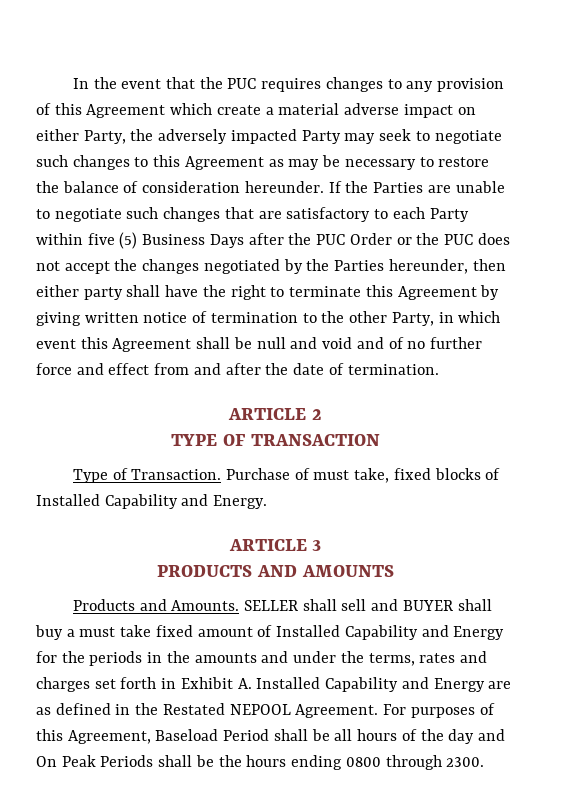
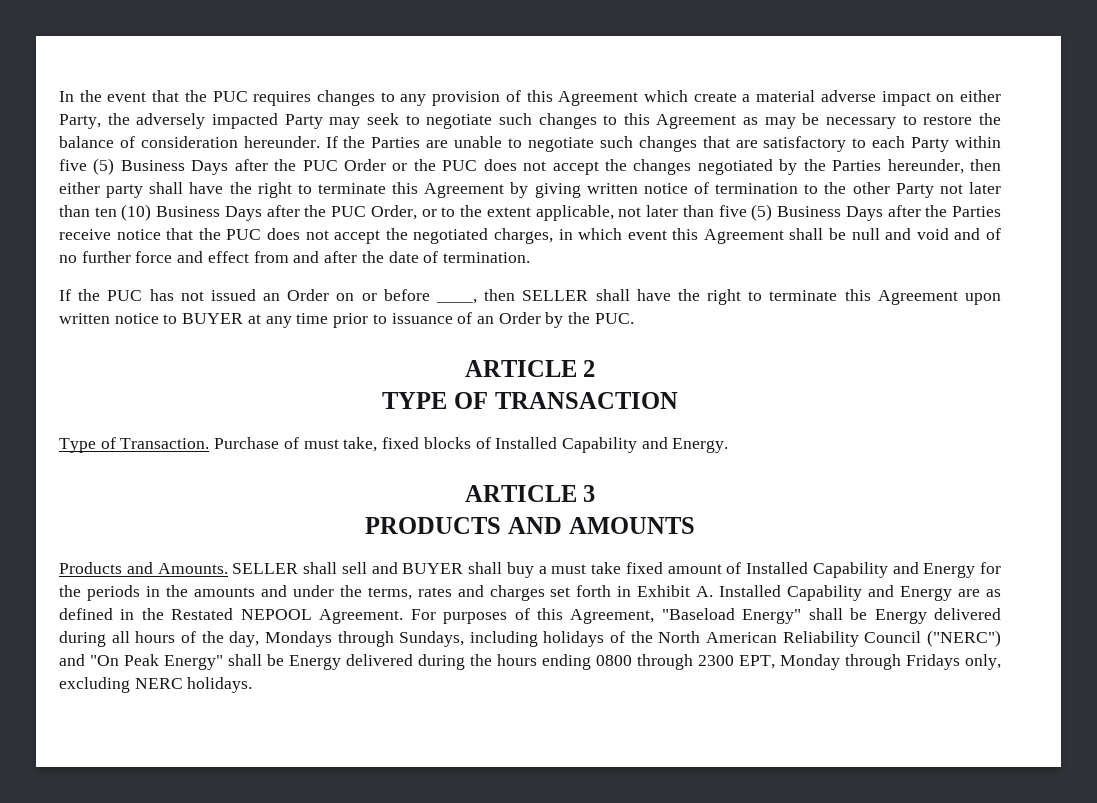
- If the Parties are unable to negotiate such changes that are satisfactory to each Party within five (5) Business Days after the PUC Order or the PUC does not accept the changes negotiated by the Parties hereunder, then either party shall have the right to terminate this Agreement by giving written notice of termination to the other Party, in which event this Agreement shall be null and void and of no further force and effect from and after the date of termination.
+ If the Parties are unable to negotiate such changes that are satisfactory to each Party within five (5) Business Days after the PUC Order or the PUC does not accept the changes negotiated by the Parties hereunder, then either party shall have the right to terminate this Agreement by giving written notice of termination to the other Party not later than ten (10) Business Days after the PUC Order, or to the extent applicable, not later than five (5) Business Days after the Parties receive notice that the PUC does not accept the negotiated charges, in which event this Agreement shall be null and void and of no further force and effect from and after the date of termination.
+ If the PUC has not issued an Order on or before ____, then SELLER shall have the right to terminate this Agreement upon written notice to BUYER at any time prior to issuance of an Order by the PUC.
- For purposes of this Agreement, Baseload Period shall be all hours of the day and On Peak Periods shall be the hours ending 0800 through 2300.
+ For purposes of this Agreement, "Baseload Energy" shall be Energy delivered during all hours of the day, Mondays through Sundays, including holidays of the North American Reliability Council ("NERC") and "On Peak Energy" shall be Energy delivered during the hours ending 0800 through 2300 EPT, Monday through Fridays only, excluding NERC holidays.

